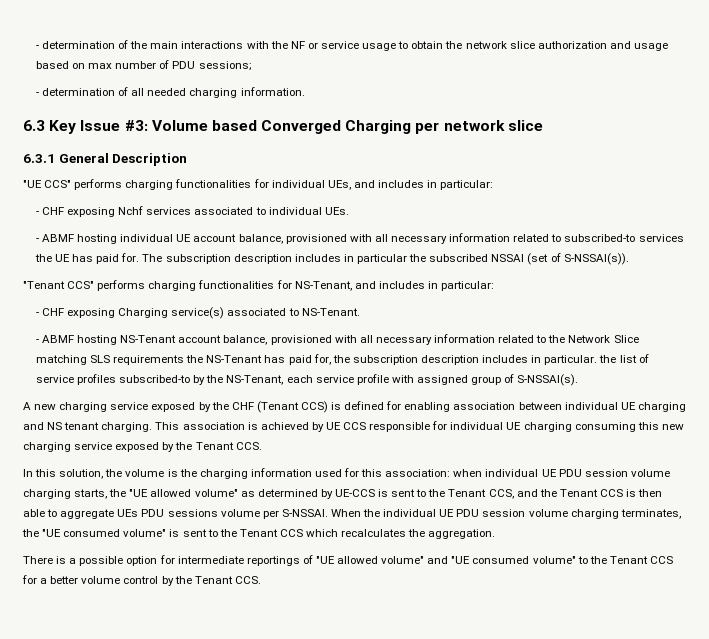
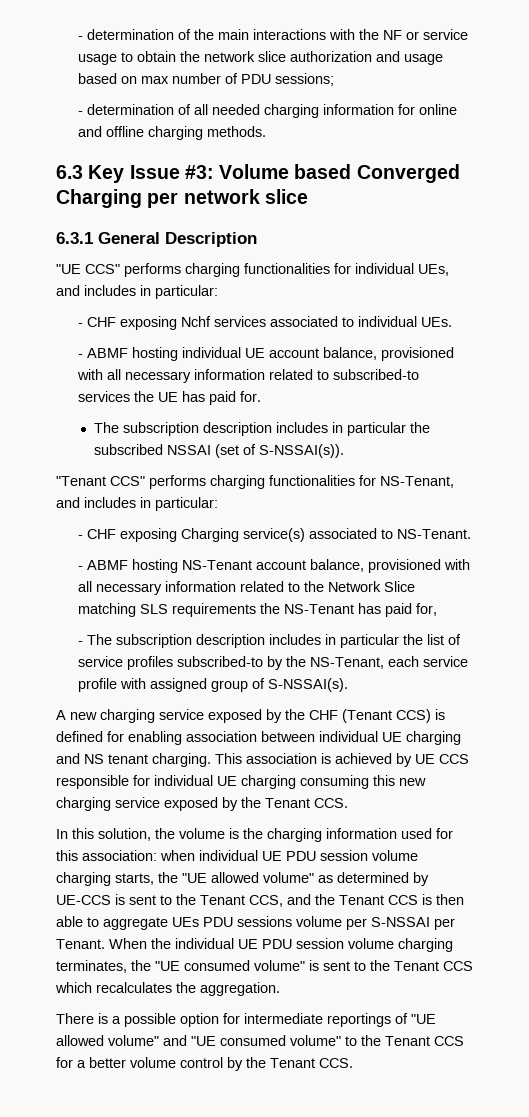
- - determination of all needed charging information.
+ - determination of all needed charging information for online and offline charging methods.
- - ABMF hosting individual UE account balance, provisioned with all necessary information related to subscribed-to services the UE has paid for. The subscription description includes in particular the subscribed NSSAI (set of S-NSSAI(s)).
+ - ABMF hosting individual UE account balance, provisioned with all necessary information related to subscribed-to services the UE has paid for.
+ The subscription description includes in particular the subscribed NSSAI (set of S-NSSAI(s)).
- - ABMF hosting NS-Tenant account balance, provisioned with all necessary information related to the Network Slice matching SLS requirements the NS-Tenant has paid for, the subscription description includes in particular. the list of service profiles subscribed-to by the NS-Tenant, each service profile with assigned group of S-NSSAI(s).
+ - ABMF hosting NS-Tenant account balance, provisioned with all necessary information related to the Network Slice matching SLS requirements the NS-Tenant has paid for,
+ - The subscription description includes in particular the list of service profiles subscribed-to by the NS-Tenant, each service profile with assigned group of S-NSSAI(s).
- In this solution, the volume is the charging information used for this association: when individual UE PDU session volume charging starts, the "UE allowed volume" as determined by UE-CCS is sent to the Tenant CCS, and the Tenant CCS is then able to aggregate UEs PDU sessions volume per S-NSSAI.
+ In this solution, the volume is the charging information used for this association: when individual UE PDU session volume charging starts, the "UE allowed volume" as determined by UE-CCS is sent to the Tenant CCS, and the Tenant CCS is then able to aggregate UEs PDU sessions volume per S-NSSAI per Tenant.

